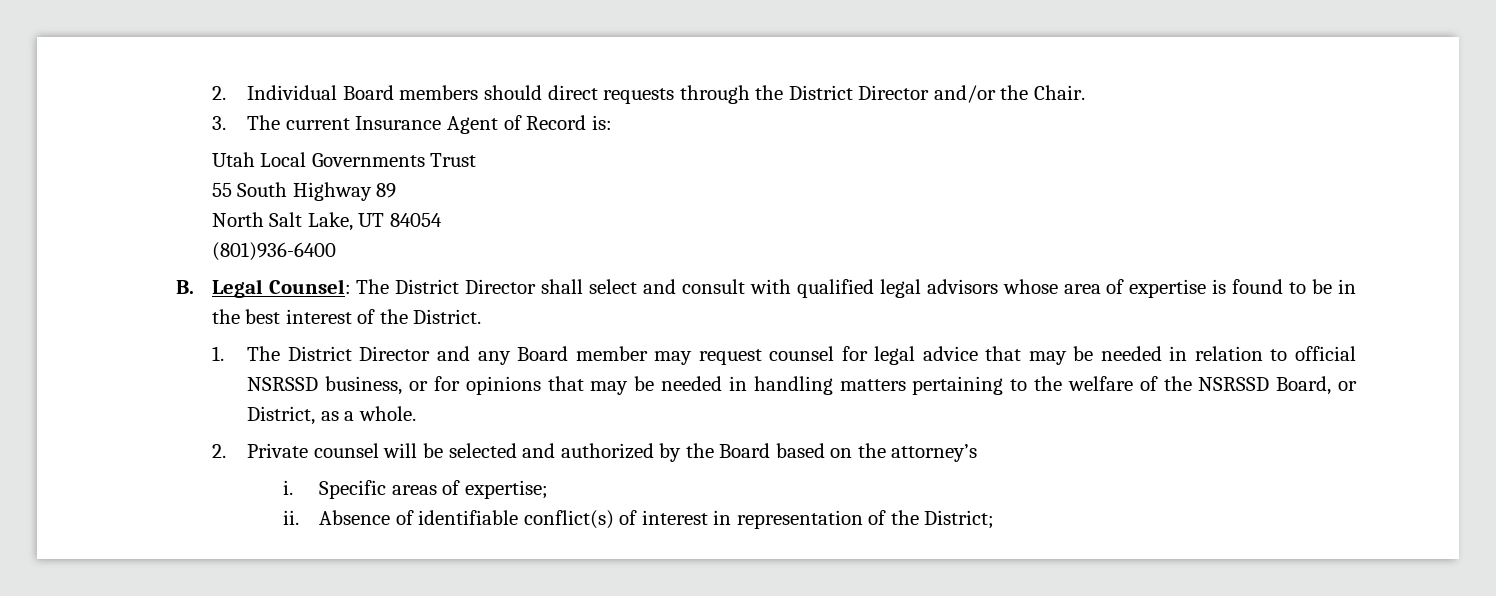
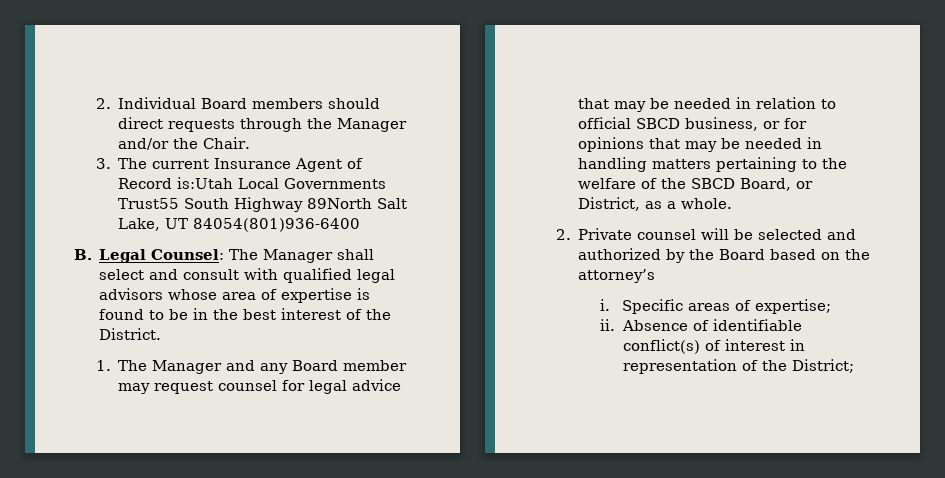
- 2. Individual Board members should direct requests through the District Director and/or the Chair.
+ 2. Individual Board members should direct requests through the Manager and/or the Chair.
- 3. The current Insurance Agent of Record is:
- Utah Local Governments Trust
- 55 South Highway 89
- North Salt Lake, UT 84054
- (801)936-6400
+ 3. The current Insurance Agent of Record is:Utah Local Governments Trust55 South Highway 89North Salt Lake, UT 84054(801)936-6400
- B. Legal Counsel: The District Director shall select and consult with qualified legal advisors whose area of expertise is found to be in the best interest of the District.
+ B. Legal Counsel: The Manager shall select and consult with qualified legal advisors whose area of expertise is found to be in the best interest of the District.
- 1. The District Director and any Board member may request counsel for legal advice that may be needed in relation to official NSRSSD business, or for opinions that may be needed in handling matters pertaining to the welfare of the NSRSSD Board, or District, as a whole.
+ 1. The Manager and any Board member may request counsel for legal advice that may be needed in relation to official SBCD business, or for opinions that may be needed in handling matters pertaining to the welfare of the SBCD Board, or District, as a whole.

